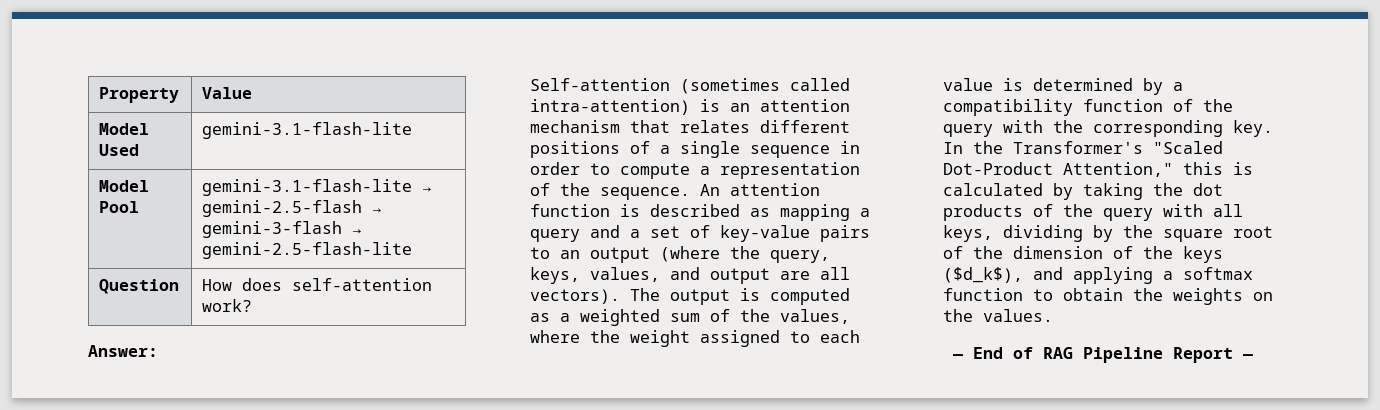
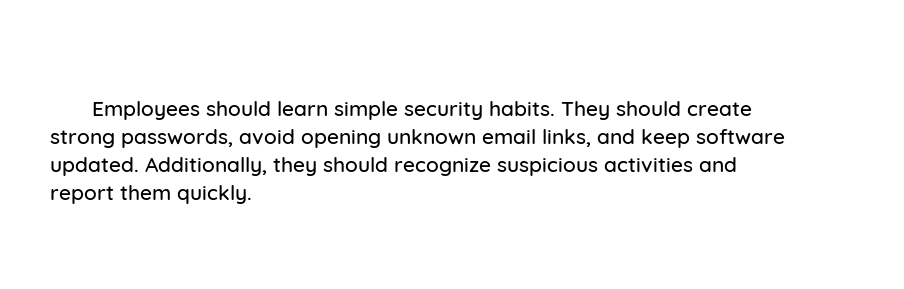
- Property | Value
- Model Used | gemini-3.1-flash-lite
- Model Pool | gemini-3.1-flash-lite → gemini-2.5-flash → gemini-3-flash → gemini-2.5-flash-lite
- Question | How does self-attention work?
- Answer:
- Self-attention (sometimes called intra-attention) is an attention mechanism that relates different positions of a single sequence in order to compute a representation of the sequence. An attention function is described as mapping a query and a set of key-value pairs to an output (where the query, keys, values, and output are all vectors). The output is computed as a weighted sum of the values, where the weight assigned to each value is determined by a compatibility function of the query with the corresponding key. In the Transformer's "Scaled Dot-Product Attention," this is calculated by taking the dot products of the query with all keys, dividing by the square root of the dimension of the keys ($d_k$), and applying a softmax function to obtain the weights on the values.
- — End of RAG Pipeline Report —
+ Employees should learn simple security habits. They should create strong passwords, avoid opening unknown email links, and keep software updated. Additionally, they should recognize suspicious activities and report them quickly.

